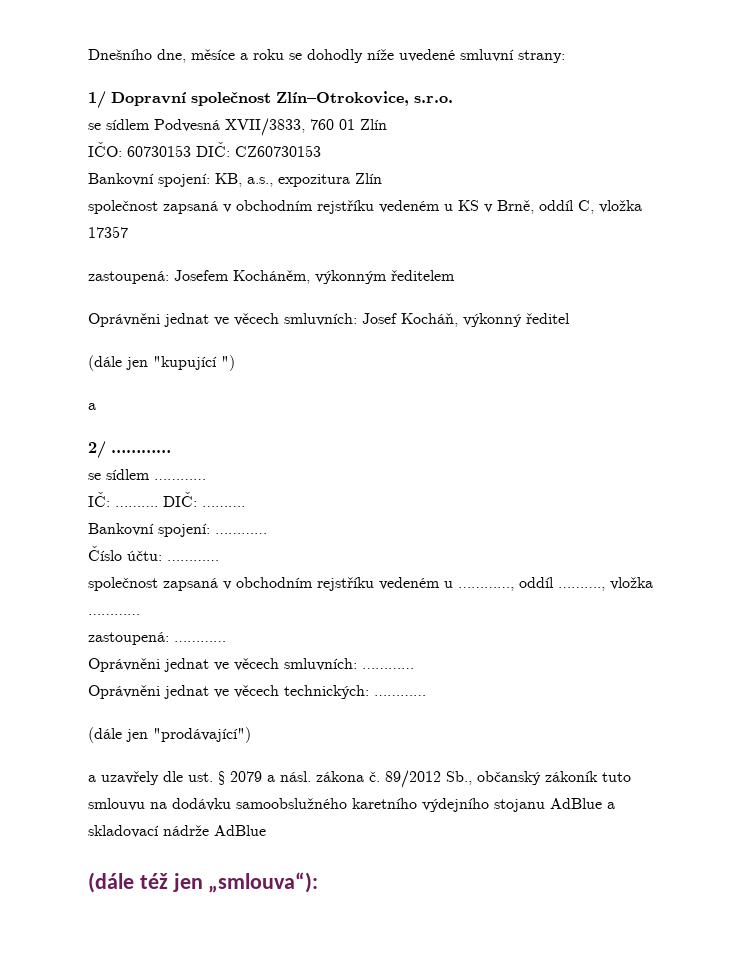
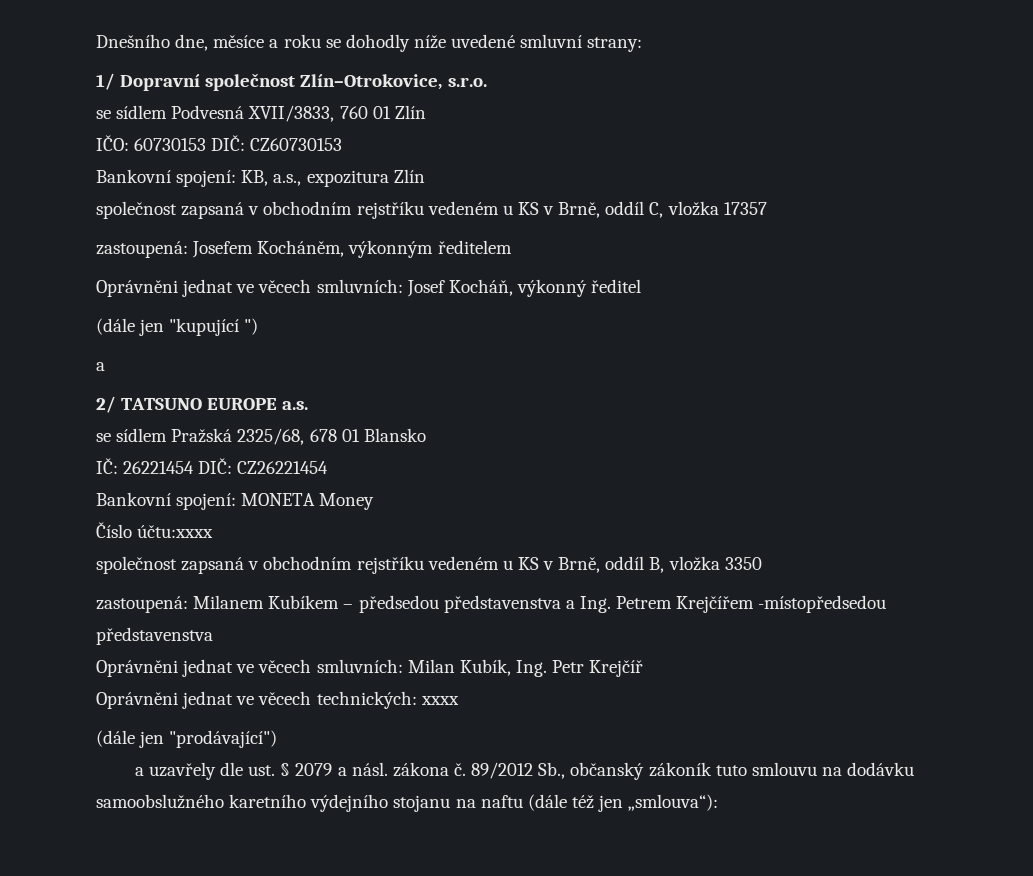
- 2/ …………
- se sídlem …………
- IČ: ………. DIČ: ……….
- Bankovní spojení: …………
+ 2/ TATSUNO EUROPE a.s.
+ se sídlem Pražská 2325/68, 678 01 Blansko
+ IČ: 26221454 DIČ: CZ26221454
+ Bankovní spojení: MONETA Money
- Číslo účtu: …………
- společnost zapsaná v obchodním rejstříku vedeném u …………, oddíl ………., vložka …………
- zastoupená: …………
- Oprávněni jednat ve věcech smluvních: …………
+ Číslo účtu:xxxx
+ společnost zapsaná v obchodním rejstříku vedeném u KS v Brně, oddíl B, vložka 3350
+ zastoupená: Milanem Kubíkem – předsedou představenstva a Ing. Petrem Krejčířem -místopředsedou představenstva
+ Oprávněni jednat ve věcech smluvních: Milan Kubík, Ing. Petr Krejčíř
- Oprávněni jednat ve věcech technických: …………
+ Oprávněni jednat ve věcech technických: xxxx
- 89/2012 Sb., občanský zákoník tuto smlouvu na dodávku samoobslužného karetního výdejního stojanu AdBlue a skladovací nádrže AdBlue
- (dále též jen „smlouva“):
+ 89/2012 Sb., občanský zákoník tuto smlouvu na dodávku samoobslužného karetního výdejního stojanu na naftu (dále též jen „smlouva“):

